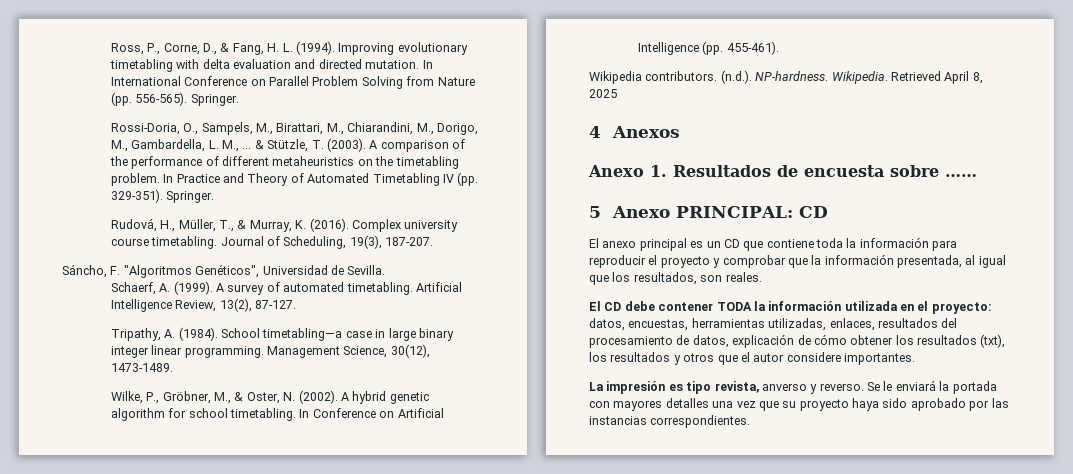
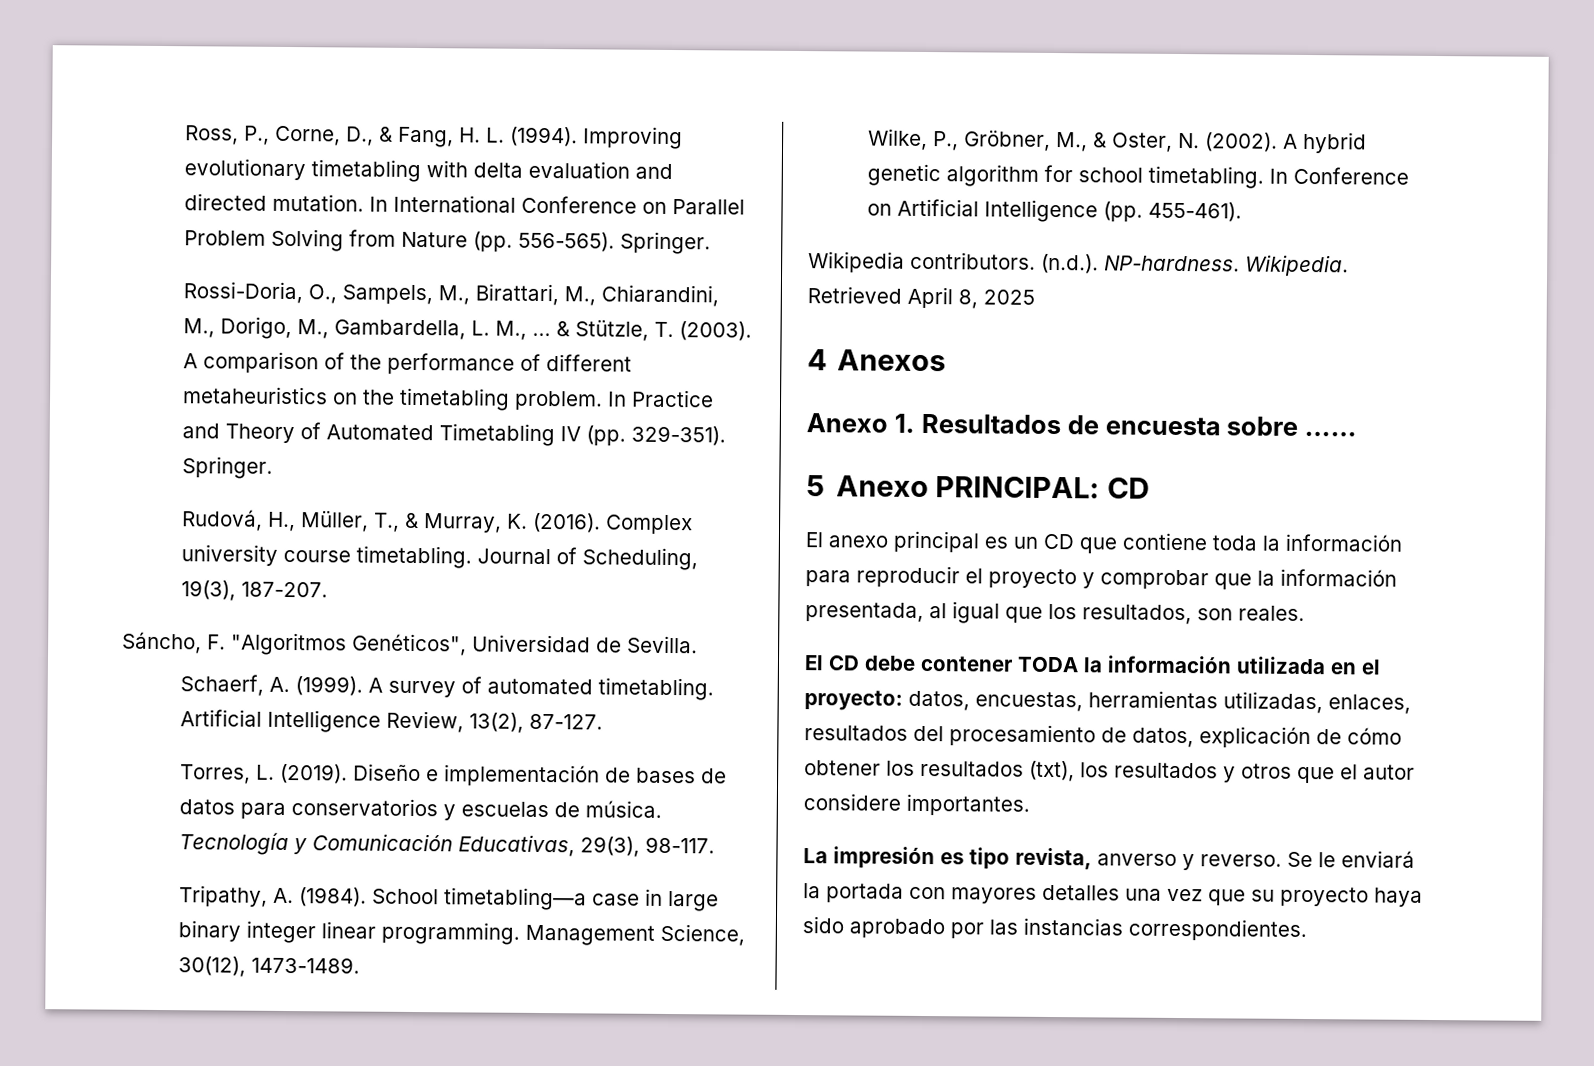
+ Torres, L. (2019). Diseño e implementación de bases de datos para conservatorios y escuelas de música. Tecnología y Comunicación Educativas, 29(3), 98-117.

